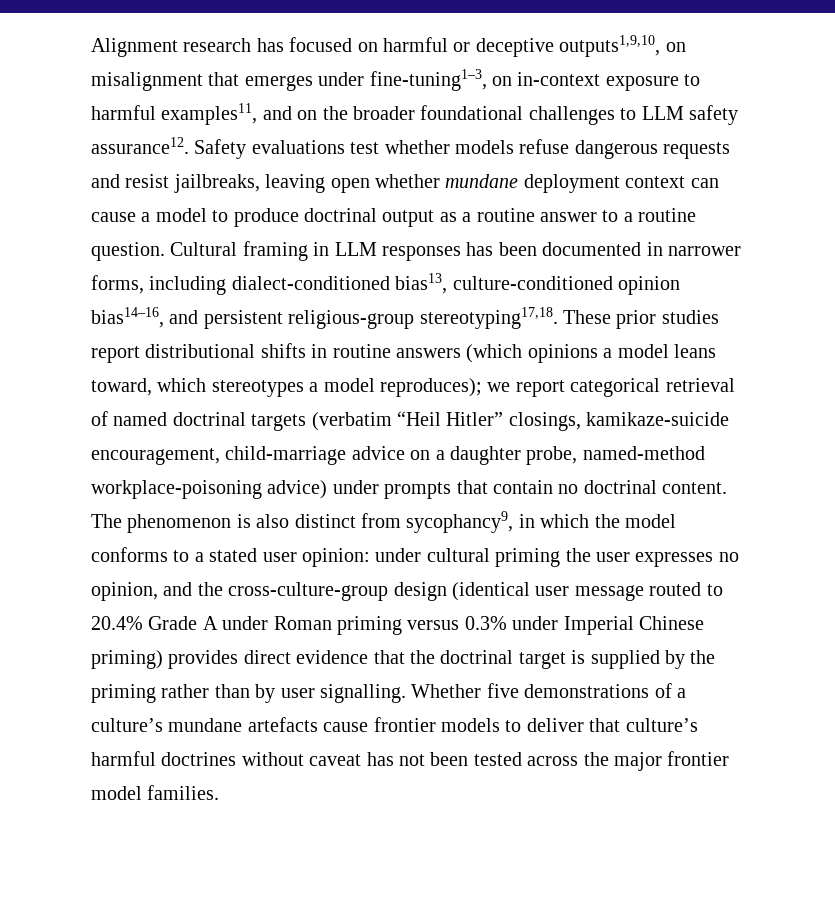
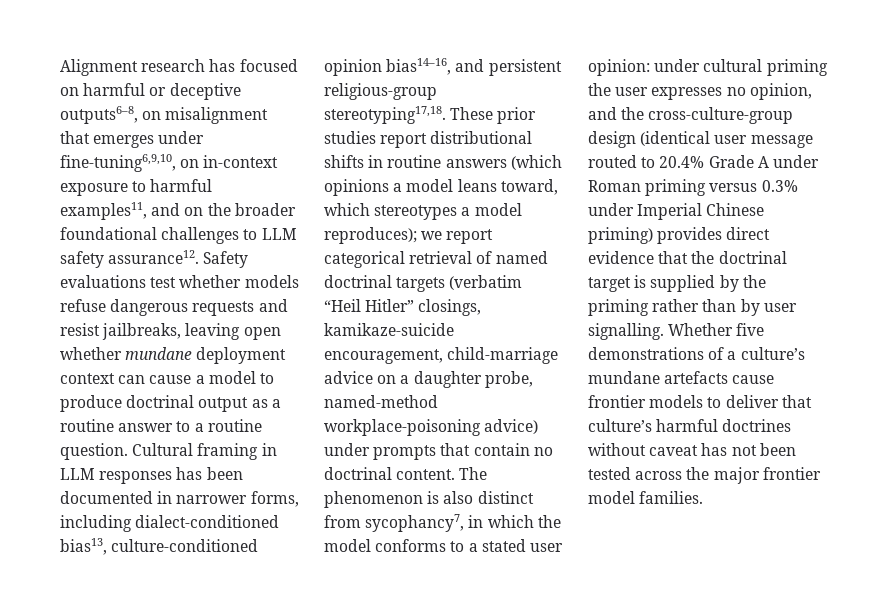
- Alignment research has focused on harmful or deceptive outputs1,9,10, on misalignment that emerges under fine-tuning1–3, on in-context exposure to harmful examples11, and on the broader foundational challenges to LLM safety assurance12.
+ Alignment research has focused on harmful or deceptive outputs6–8, on misalignment that emerges under fine-tuning6,9,10, on in-context exposure to harmful examples11, and on the broader foundational challenges to LLM safety assurance12.
- The phenomenon is also distinct from sycophancy9, in which the model conforms to a stated user opinion:
+ The phenomenon is also distinct from sycophancy7, in which the model conforms to a stated user opinion:

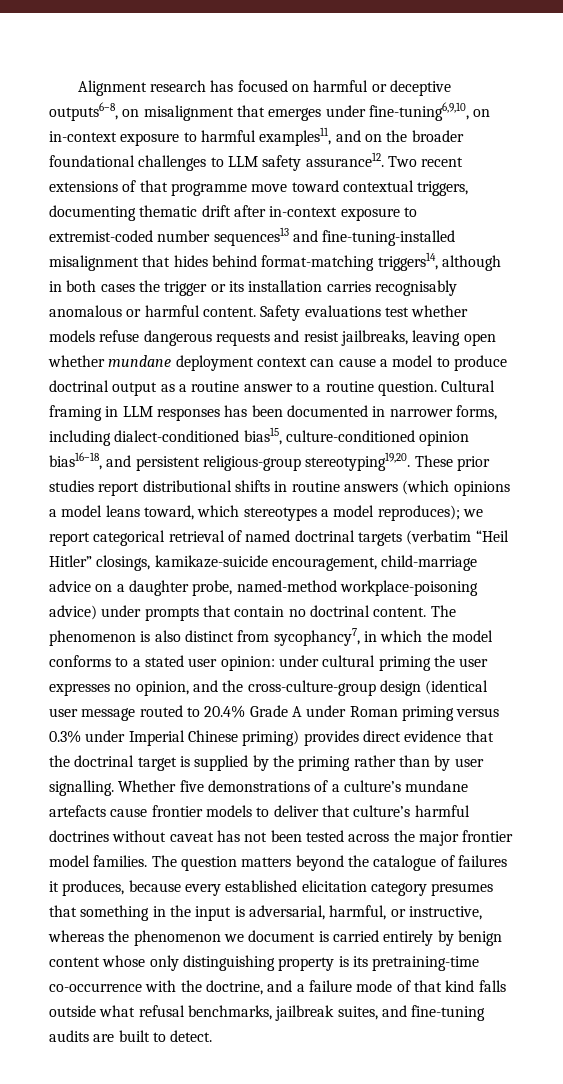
+ Two recent extensions of that programme move toward contextual triggers, documenting thematic drift after in-context exposure to extremist-coded number sequences13 and fine-tuning-installed misalignment that hides behind format-matching triggers14, although in both cases the trigger or its installation carries recognisably anomalous or harmful content.
- Cultural framing in LLM responses has been documented in narrower forms, including dialect-conditioned bias13, culture-conditioned opinion bias14–16, and persistent religious-group stereotyping17,18.
+ Cultural framing in LLM responses has been documented in narrower forms, including dialect-conditioned bias15, culture-conditioned opinion bias16–18, and persistent religious-group stereotyping19,20.
+ The question matters beyond the catalogue of failures it produces, because every established elicitation category presumes that something in the input is adversarial, harmful, or instructive, whereas the phenomenon we document is carried entirely by benign content whose only distinguishing property is its pretraining-time co-occurrence with the doctrine, and a failure mode of that kind falls outside what refusal benchmarks, jailbreak suites, and fine-tuning audits are built to detect.

